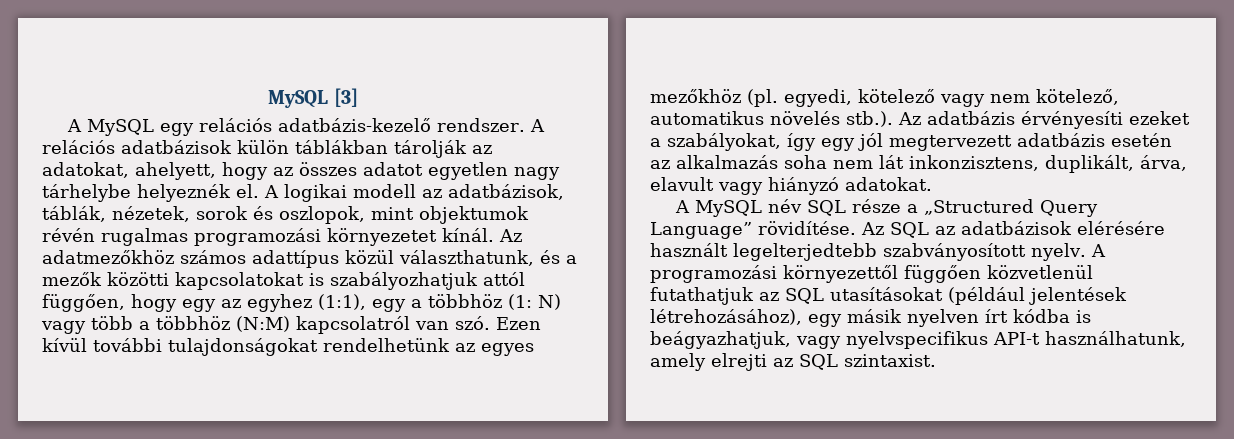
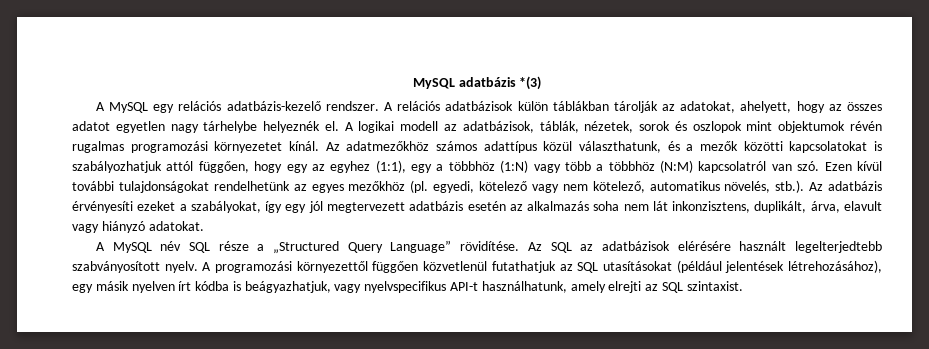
- MySQL [3]
+ MySQL adatbázis *(3)
- A logikai modell az adatbázisok, táblák, nézetek, sorok és oszlopok, mint objektumok révén rugalmas programozási környezetet kínál.
+ A logikai modell az adatbázisok, táblák, nézetek, sorok és oszlopok mint objektumok révén rugalmas programozási környezetet kínál.
- Az adatmezőkhöz számos adattípus közül választhatunk, és a mezők közötti kapcsolatokat is szabályozhatjuk attól függően, hogy egy az egyhez (1:1), egy a többhöz (1: N) vagy több a többhöz (N:M) kapcsolatról van szó.
+ Az adatmezőkhöz számos adattípus közül választhatunk, és a mezők közötti kapcsolatokat is szabályozhatjuk attól függően, hogy egy az egyhez (1:1), egy a többhöz (1:N) vagy több a többhöz (N:M) kapcsolatról van szó.
- Ezen kívül további tulajdonságokat rendelhetünk az egyes mezőkhöz (pl. egyedi, kötelező vagy nem kötelező, automatikus növelés stb.). Az adatbázis érvényesíti ezeket a szabályokat, így egy jól megtervezett adatbázis esetén az alkalmazás soha nem lát inkonzisztens, duplikált, árva, elavult vagy hiányzó adatokat.
+ Ezen kívül további tulajdonságokat rendelhetünk az egyes mezőkhöz (pl. egyedi, kötelező vagy nem kötelező, automatikus növelés, stb.). Az adatbázis érvényesíti ezeket a szabályokat, így egy jól megtervezett adatbázis esetén az alkalmazás soha nem lát inkonzisztens, duplikált, árva, elavult vagy hiányzó adatokat.

